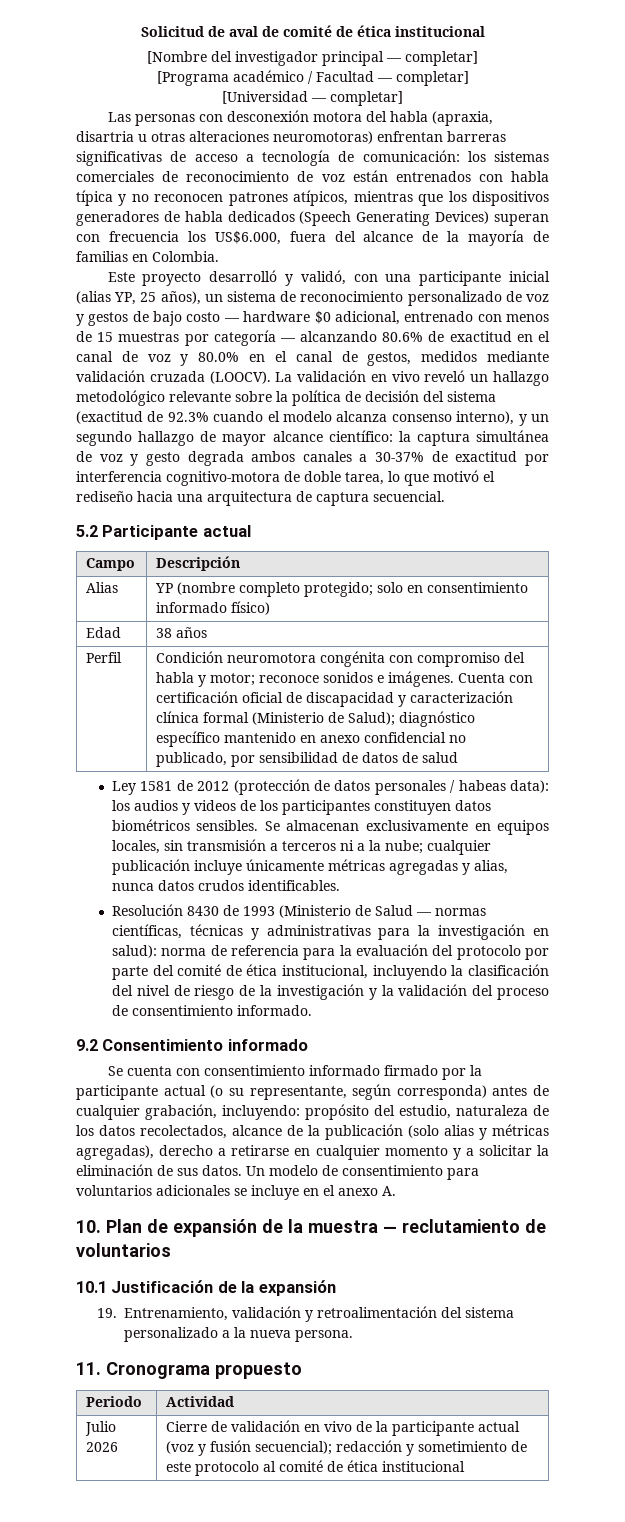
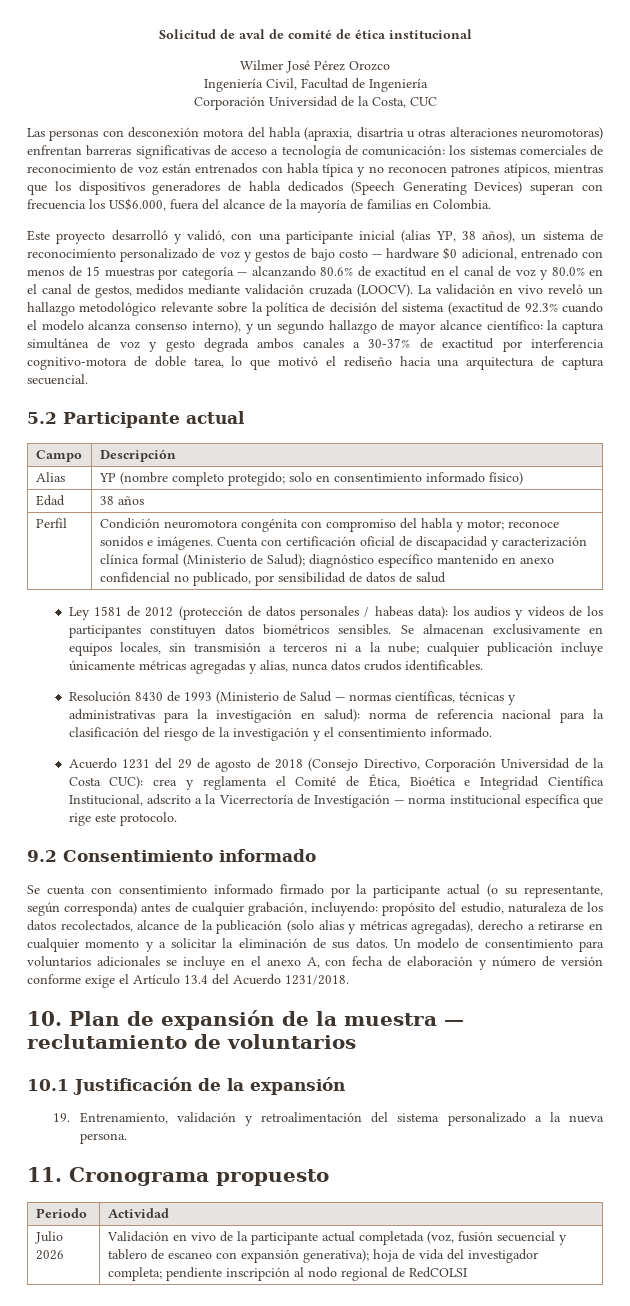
- [Nombre del investigador principal — completar]
- [Programa académico / Facultad — completar]
- [Universidad — completar]
+ Wilmer José Pérez Orozco
+ Ingeniería Civil, Facultad de Ingeniería
+ Corporación Universidad de la Costa, CUC
- Este proyecto desarrolló y validó, con una participante inicial (alias YP, 25 años), un sistema de reconocimiento personalizado de voz y gestos de bajo costo — hardware $0 adicional, entrenado con menos de 15 muestras por categoría — alcanzando 80.6% de exactitud en el canal de voz y 80.0% en el canal de gestos, medidos mediante validación cruzada (LOOCV).
+ Este proyecto desarrolló y validó, con una participante inicial (alias YP, 38 años), un sistema de reconocimiento personalizado de voz y gestos de bajo costo — hardware $0 adicional, entrenado con menos de 15 muestras por categoría — alcanzando 80.6% de exactitud en el canal de voz y 80.0% en el canal de gestos, medidos mediante validación cruzada (LOOCV).
- Resolución 8430 de 1993 (Ministerio de Salud — normas científicas, técnicas y administrativas para la investigación en salud): norma de referencia para la evaluación del protocolo por parte del comité de ética institucional, incluyendo la clasificación del nivel de riesgo de la investigación y la validación del proceso de consentimiento informado.
+ Resolución 8430 de 1993 (Ministerio de Salud — normas científicas, técnicas y administrativas para la investigación en salud): norma de referencia nacional para la clasificación del riesgo de la investigación y el consentimiento informado.
+ Acuerdo 1231 del 29 de agosto de 2018 (Consejo Directivo, Corporación Universidad de la Costa CUC): crea y reglamenta el Comité de Ética, Bioética e Integridad Científica Institucional, adscrito a la Vicerrectoría de Investigación — norma institucional específica que rige este protocolo.
- Un modelo de consentimiento para voluntarios adicionales se incluye en el anexo A.
+ Un modelo de consentimiento para voluntarios adicionales se incluye en el anexo A, con fecha de elaboración y número de versión conforme exige el Artículo 13.4 del Acuerdo 1231/2018.
- Julio 2026 | Cierre de validación en vivo de la participante actual (voz y fusión secuencial); redacción y sometimiento de este protocolo al comité de ética institucional
+ Julio 2026 | Validación en vivo de la participante actual completada (voz, fusión secuencial y tablero de escaneo con expansión generativa); hoja de vida del investigador completa; pendiente inscripción al nodo regional de RedCOLSI

